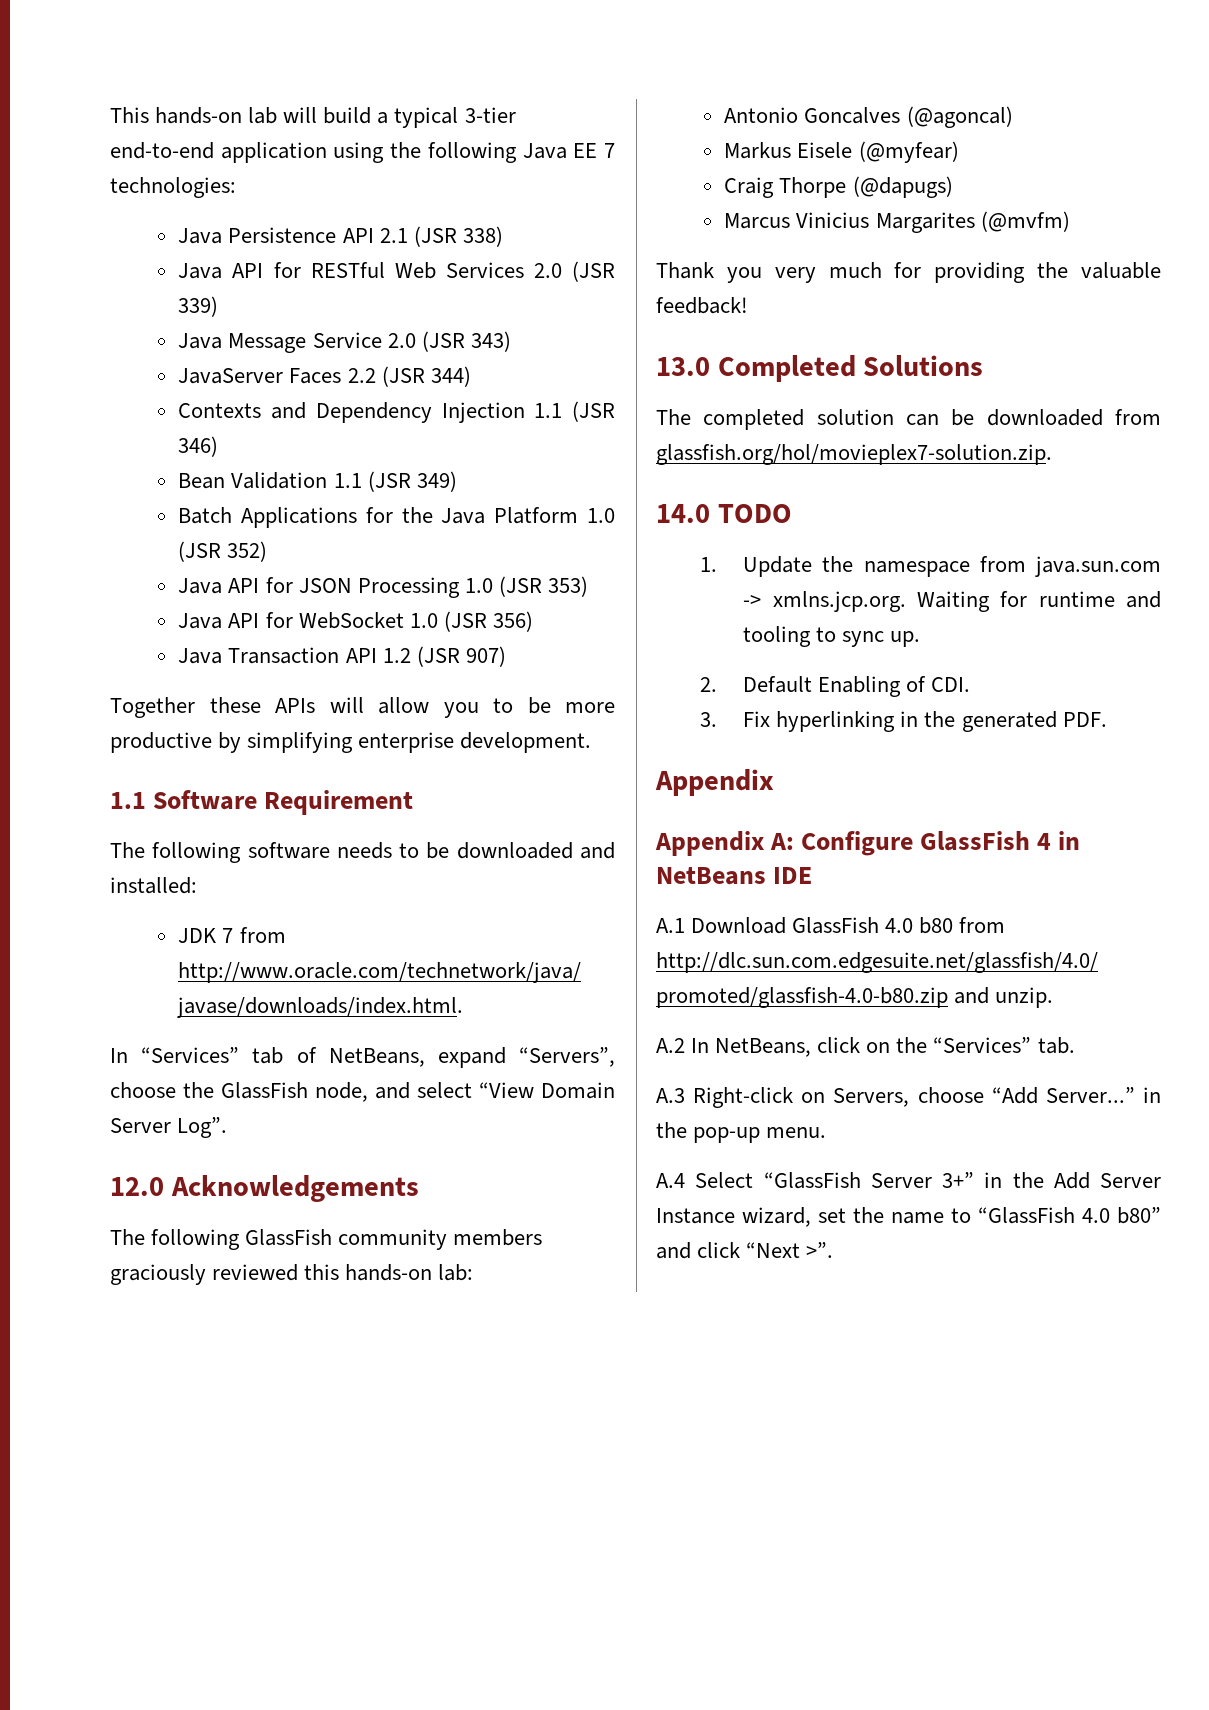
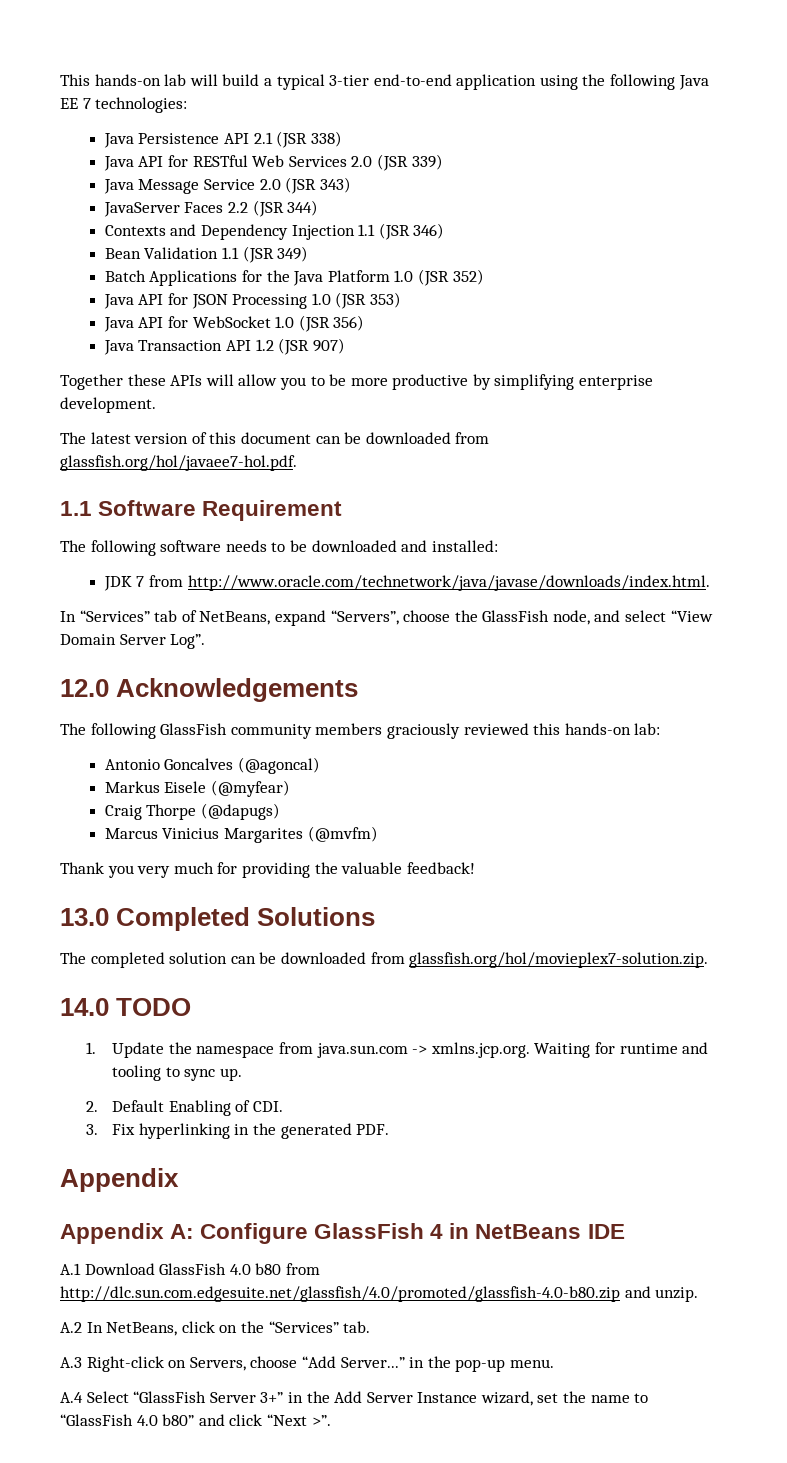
+ The latest version of this document can be downloaded from glassfish.org/hol/javaee7-hol.pdf.

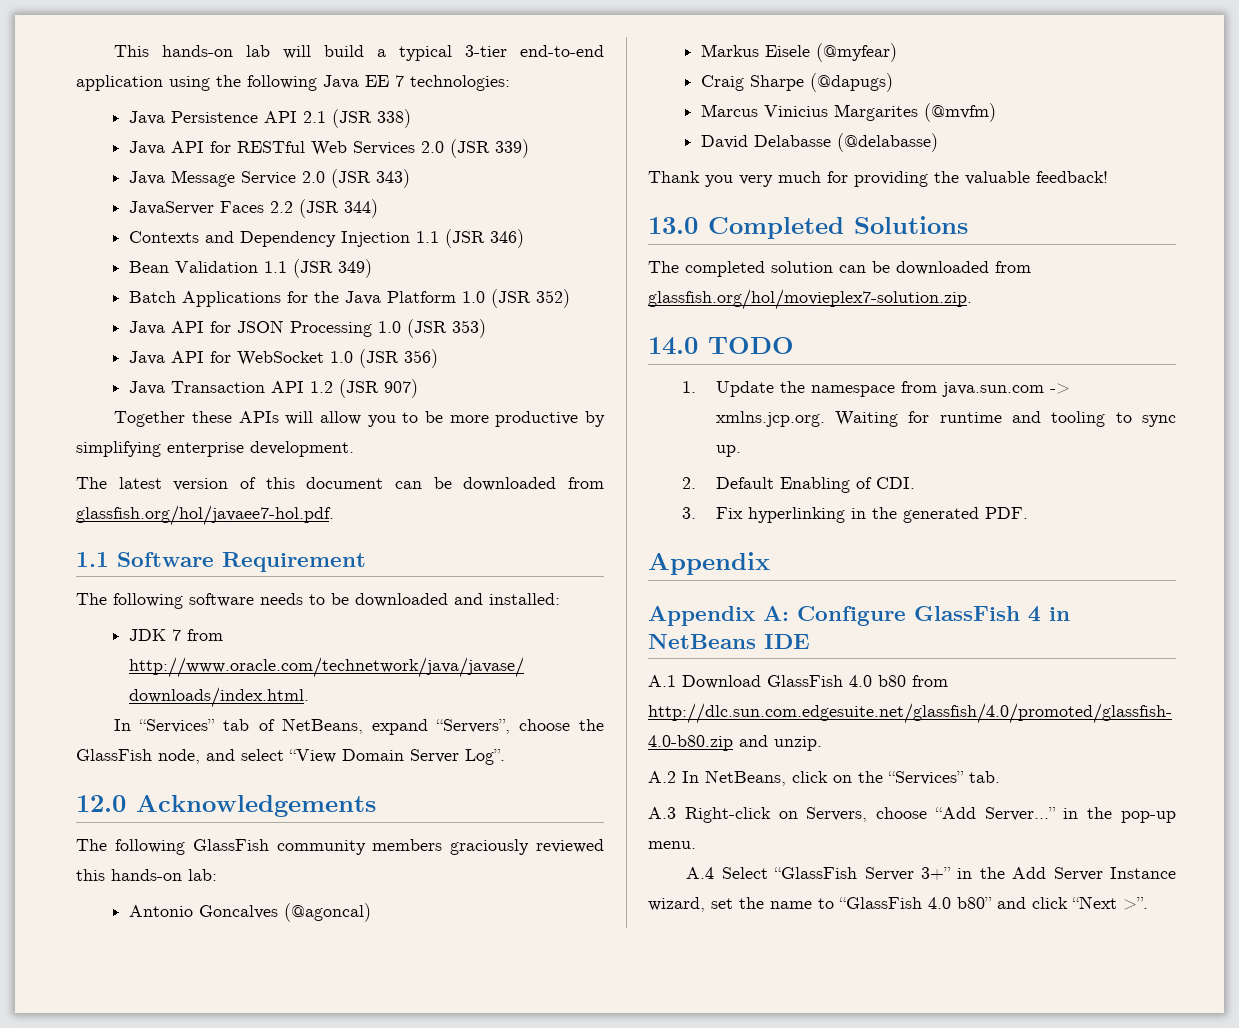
- Craig Thorpe (@dapugs)
+ Craig Sharpe (@dapugs)
+ David Delabasse (@delabasse)

